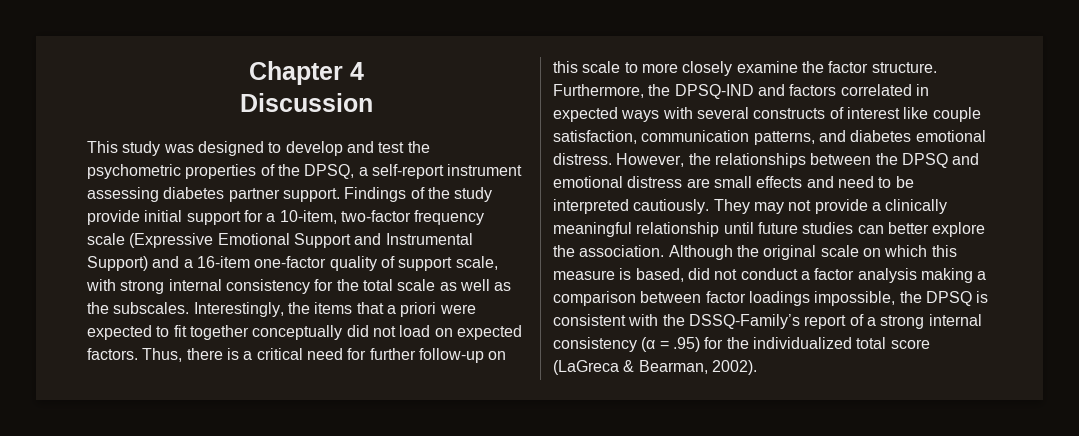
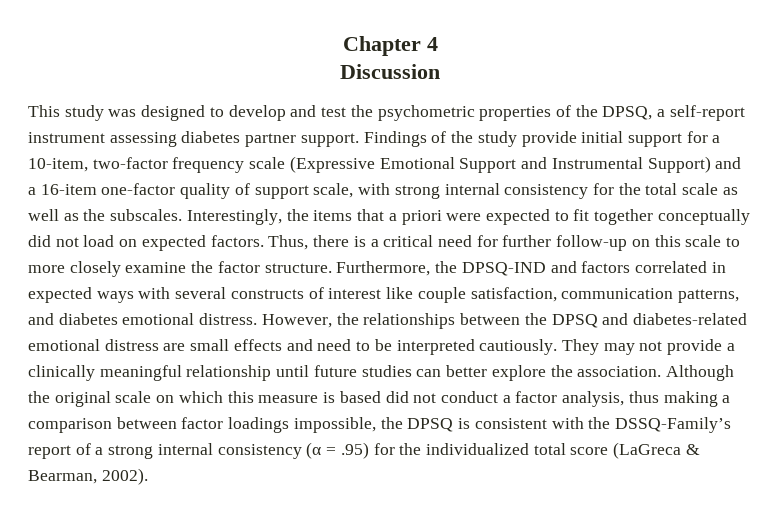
- However, the relationships between the DPSQ and emotional distress are small effects and need to be interpreted cautiously.
+ However, the relationships between the DPSQ and diabetes-related emotional distress are small effects and need to be interpreted cautiously.
- Although the original scale on which this measure is based, did not conduct a factor analysis making a comparison between factor loadings impossible, the DPSQ is consistent with the DSSQ-Family’s report of a strong internal consistency (α = .95) for the individualized total score (LaGreca & Bearman, 2002).
+ Although the original scale on which this measure is based did not conduct a factor analysis, thus making a comparison between factor loadings impossible, the DPSQ is consistent with the DSSQ-Family’s report of a strong internal consistency (α = .95) for the individualized total score (LaGreca & Bearman, 2002).

